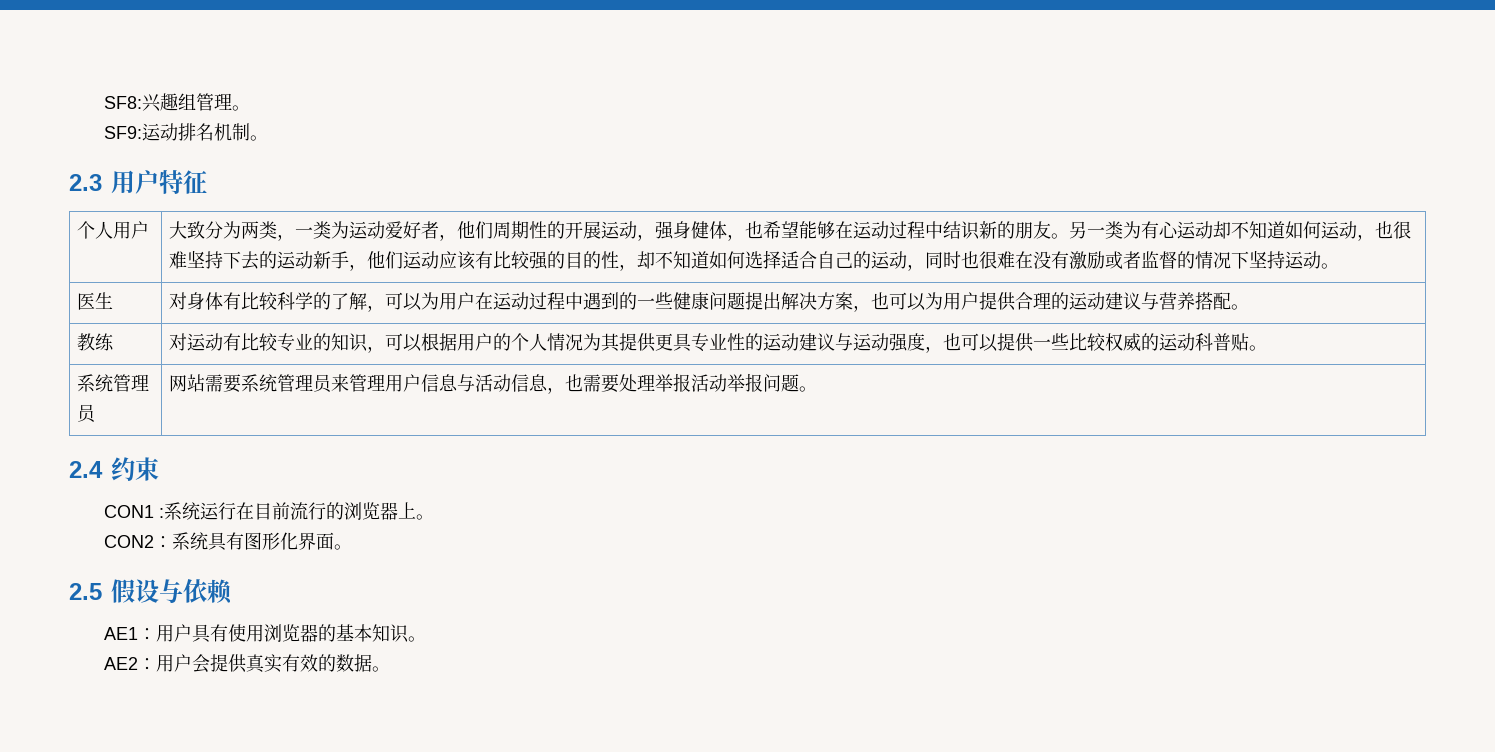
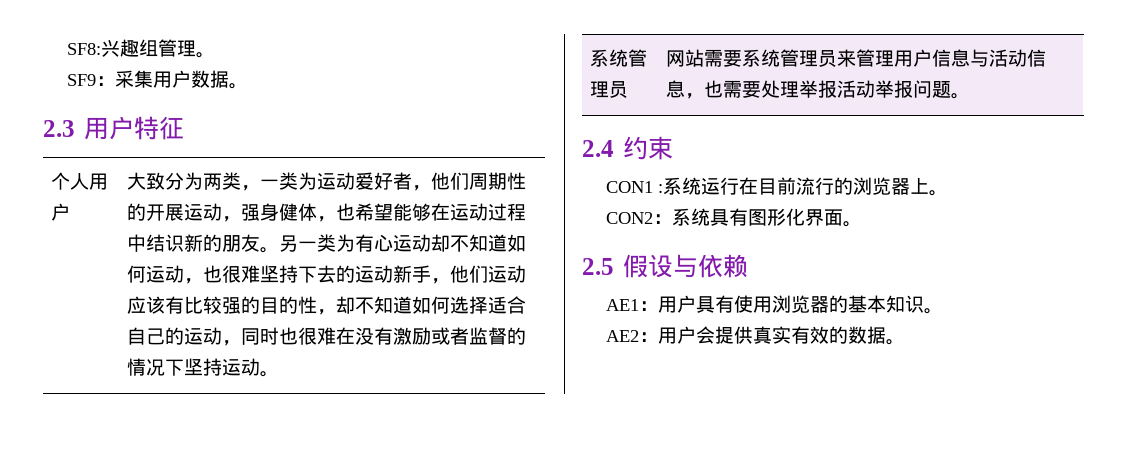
- SF9:运动排名机制。
+ SF9：采集用户数据。
- 医生 | 对身体有比较科学的了解，可以为用户在运动过程中遇到的一些健康问题提出解决方案，也可以为用户提供合理的运动建议与营养搭配。
- 教练 | 对运动有比较专业的知识，可以根据用户的个人情况为其提供更具专业性的运动建议与运动强度，也可以提供一些比较权威的运动科普贴。

